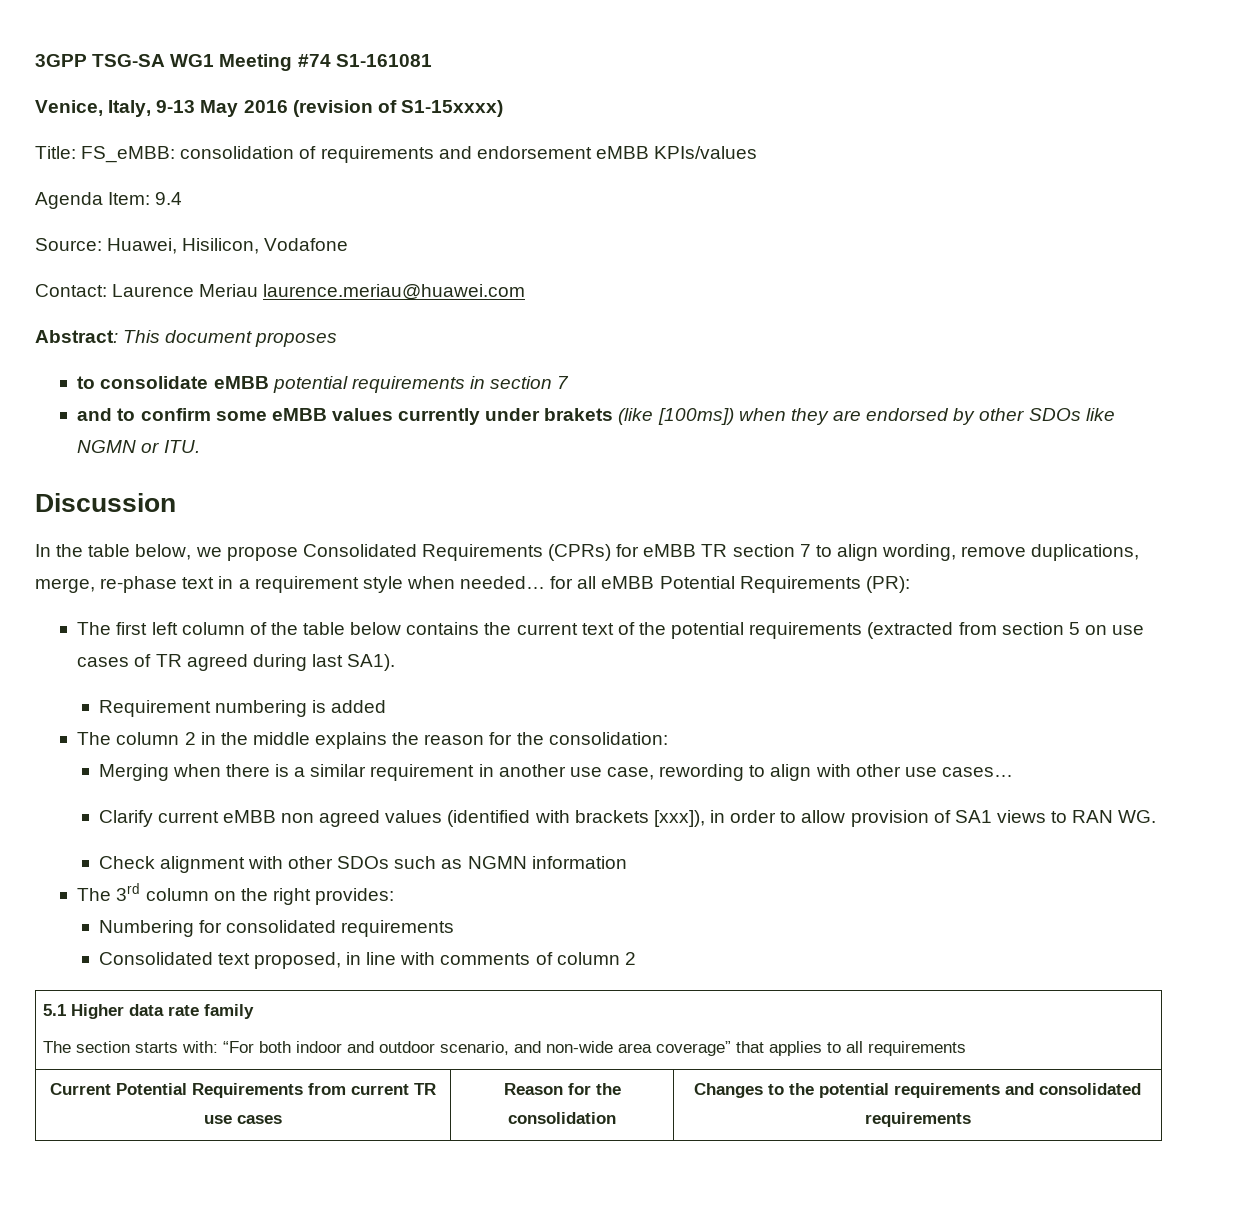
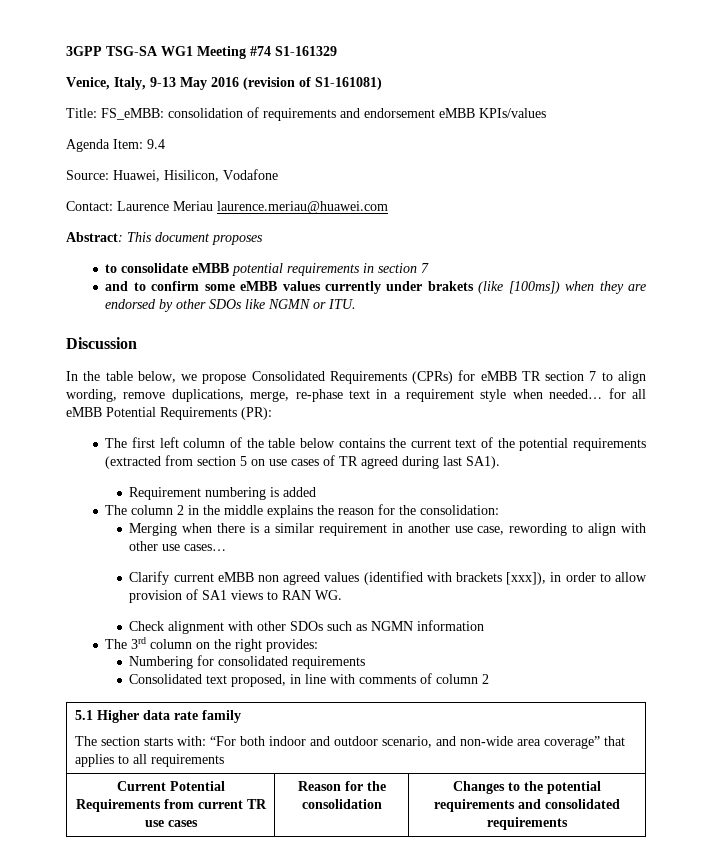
- 3GPP TSG-SA WG1 Meeting #74 S1-161081
+ 3GPP TSG-SA WG1 Meeting #74 S1-161329
- Venice, Italy, 9-13 May 2016 (revision of S1-15xxxx)
+ Venice, Italy, 9-13 May 2016 (revision of S1-161081)

